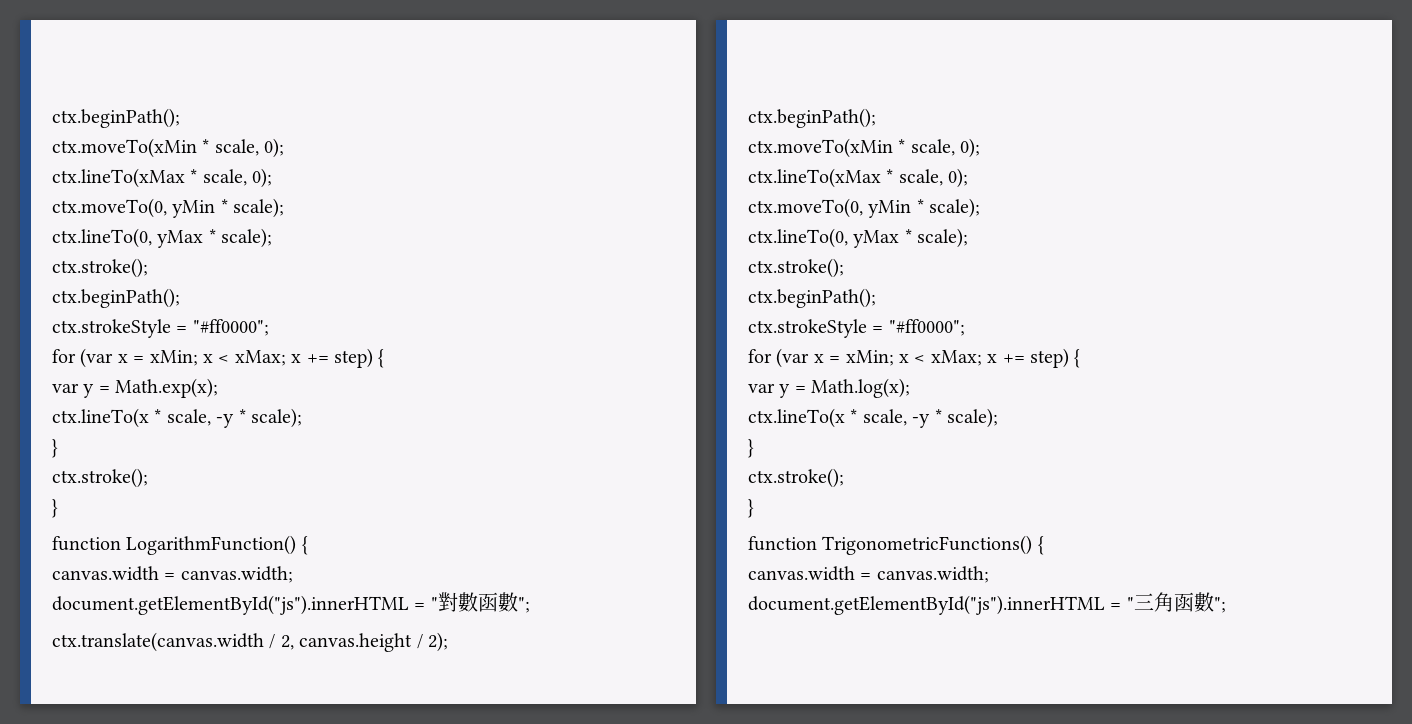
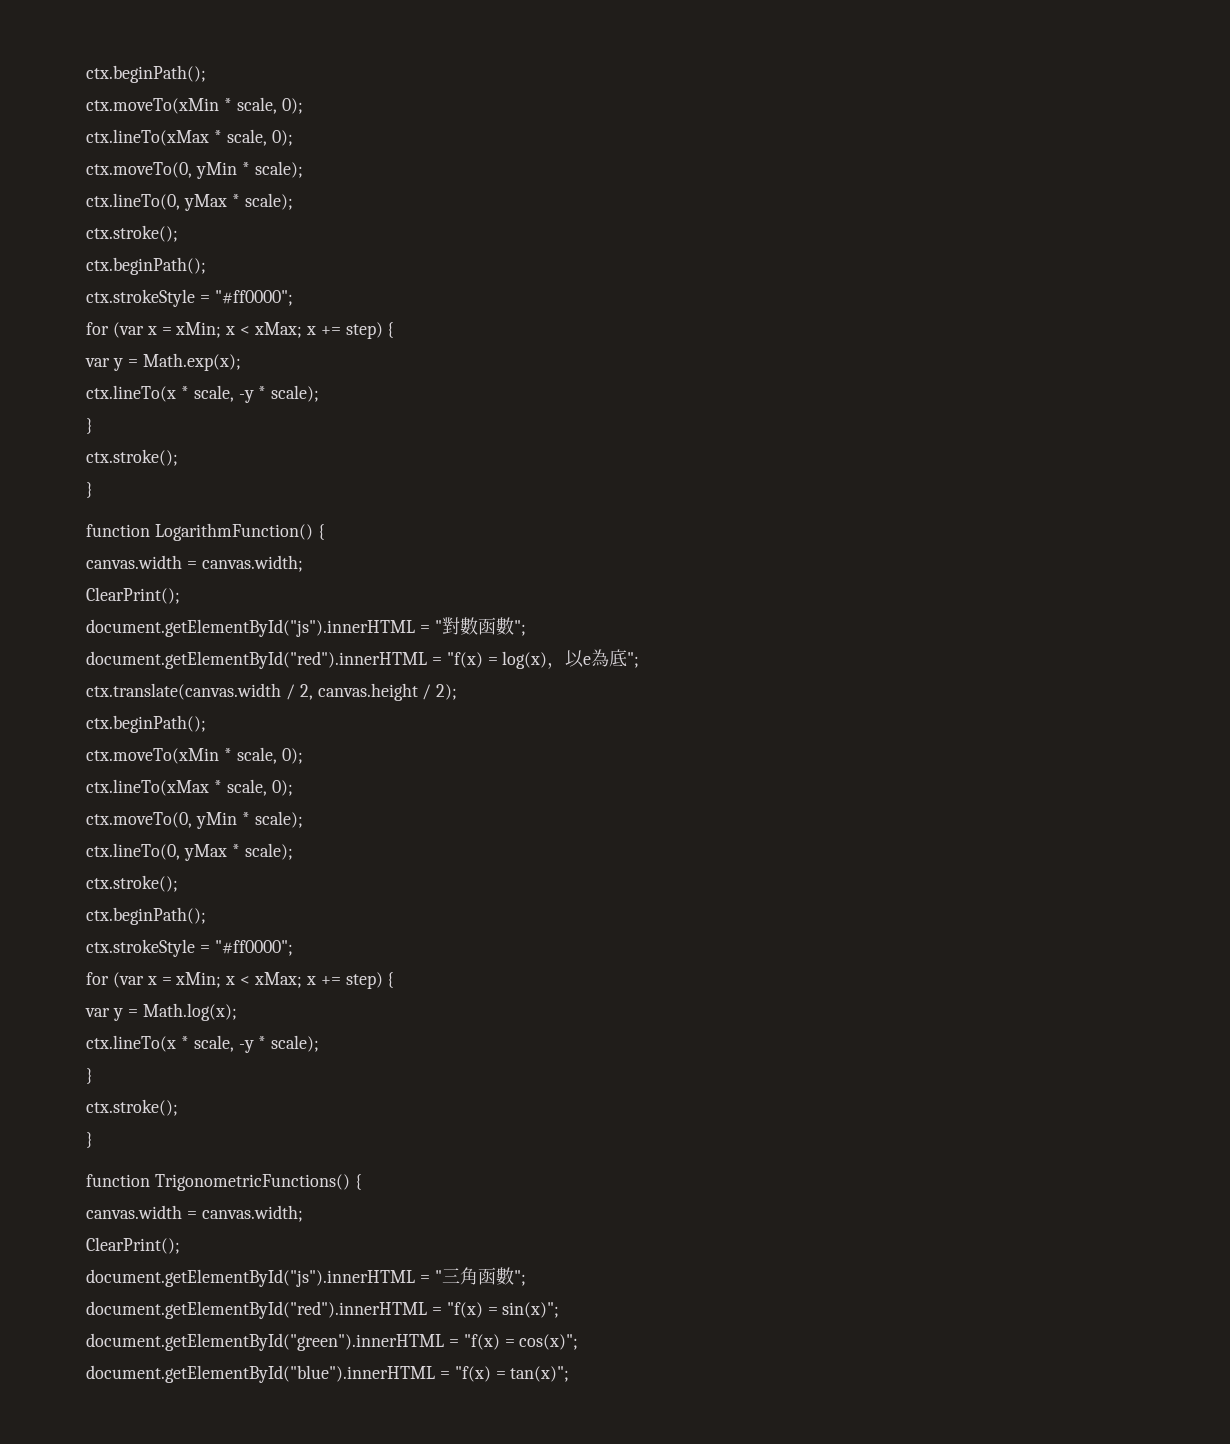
  function LogarithmFunction() {
  canvas.width = canvas.width;
+ ClearPrint();
+ document.getElementById("red").innerHTML = "f(x) = log(x)，以e為底";
  function TrigonometricFunctions() {
  canvas.width = canvas.width;
+ ClearPrint();
+ document.getElementById("red").innerHTML = "f(x) = sin(x)";
+ document.getElementById("green").innerHTML = "f(x) = cos(x)";
+ document.getElementById("blue").innerHTML = "f(x) = tan(x)";

